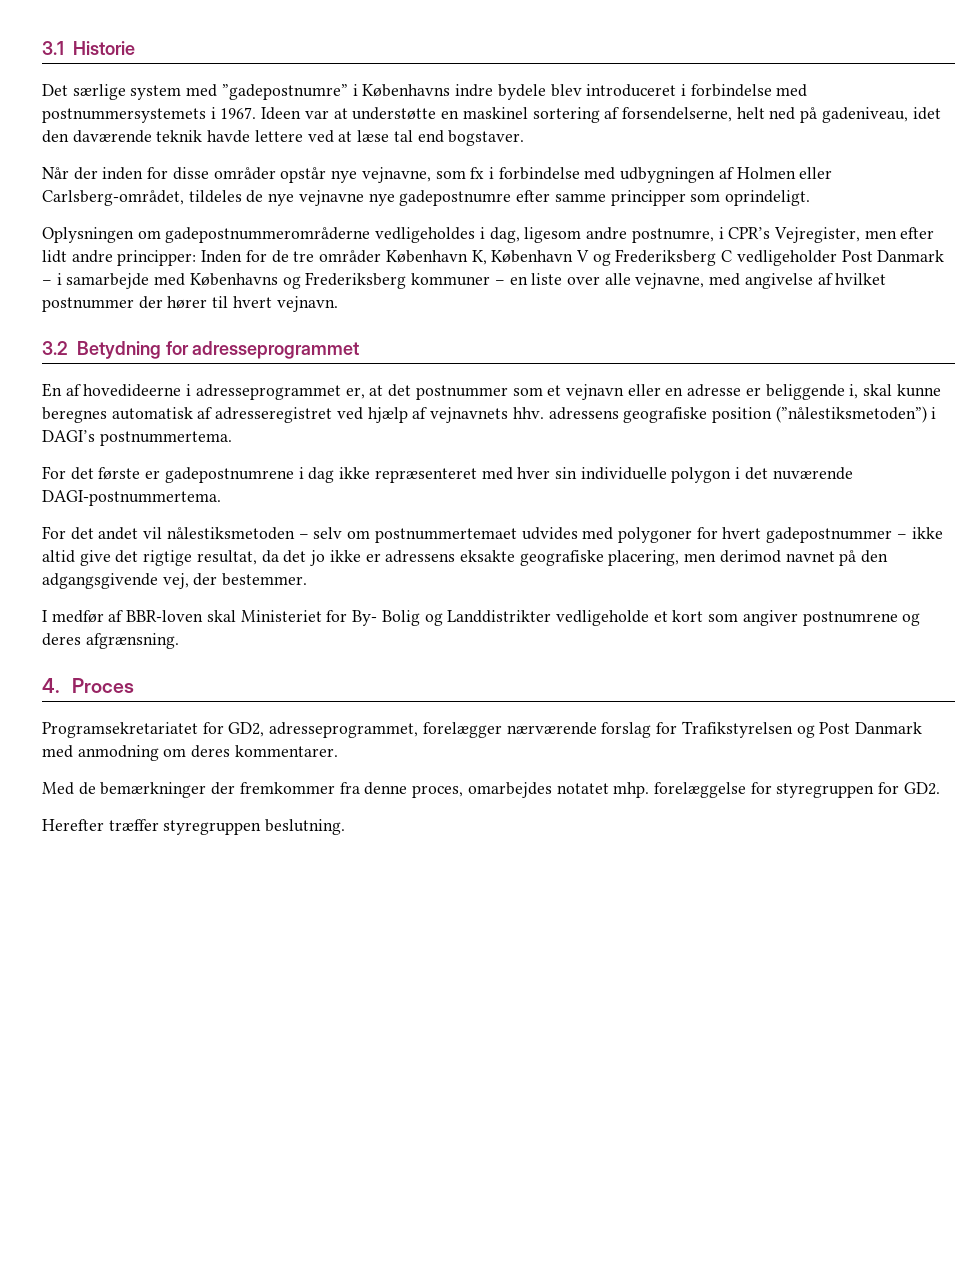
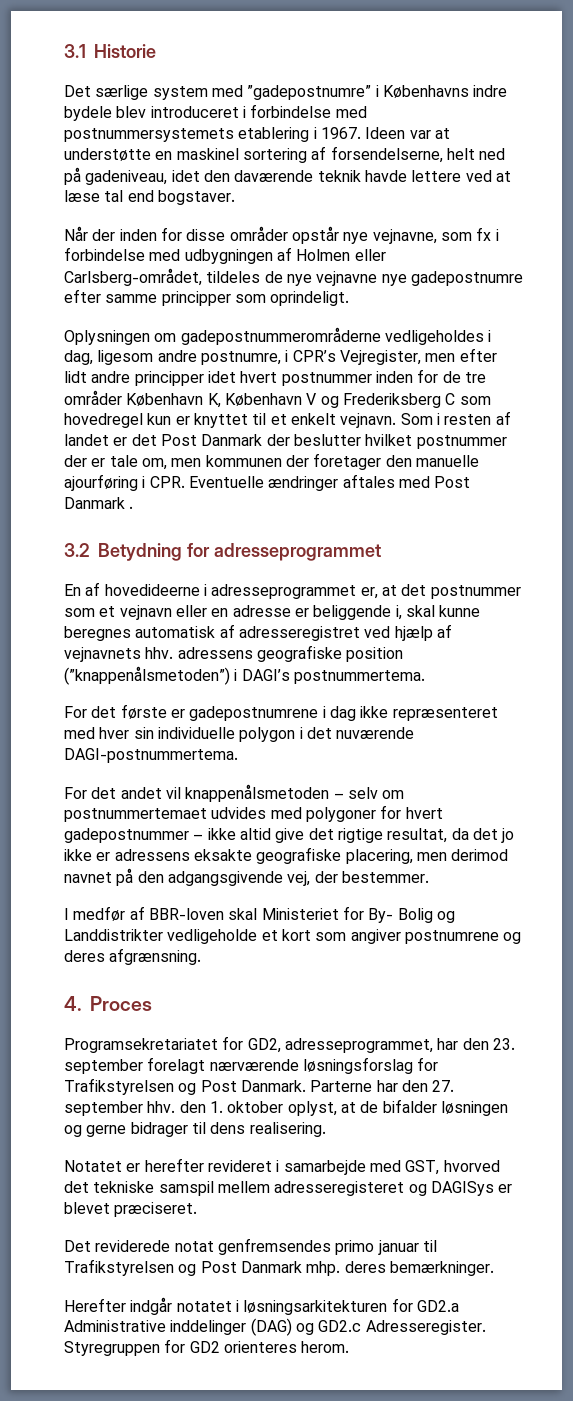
- Det særlige system med ”gadepostnumre” i Københavns indre bydele blev introduceret i forbindelse med postnummersystemets i 1967.
+ Det særlige system med ”gadepostnumre” i Københavns indre bydele blev introduceret i forbindelse med postnummersystemets etablering i 1967.
- Oplysningen om gadepostnummerområderne vedligeholdes i dag, ligesom andre postnumre, i CPR’s Vejregister, men efter lidt andre principper: Inden for de tre områder København K, København V og Frederiksberg C vedligeholder Post Danmark – i samarbejde med Københavns og Frederiksberg kommuner – en liste over alle vejnavne, med angivelse af hvilket postnummer der hører til hvert vejnavn.
+ Oplysningen om gadepostnummerområderne vedligeholdes i dag, ligesom andre postnumre, i CPR’s Vejregister, men efter lidt andre principper idet hvert postnummer inden for de tre områder København K, København V og Frederiksberg C som hovedregel kun er knyttet til et enkelt vejnavn. Som i resten af landet er det Post Danmark der beslutter hvilket postnummer der er tale om, men kommunen der foretager den manuelle ajourføring i CPR. Eventuelle ændringer aftales med Post Danmark .
- En af hovedideerne i adresseprogrammet er, at det postnummer som et vejnavn eller en adresse er beliggende i, skal kunne beregnes automatisk af adresseregistret ved hjælp af vejnavnets hhv. adressens geografiske position (”nålestiksmetoden”) i DAGI’s postnummertema.
+ En af hovedideerne i adresseprogrammet er, at det postnummer som et vejnavn eller en adresse er beliggende i, skal kunne beregnes automatisk af adresseregistret ved hjælp af vejnavnets hhv. adressens geografiske position (”knappenålsmetoden”) i DAGI’s postnummertema.
- For det andet vil nålestiksmetoden – selv om postnummertemaet udvides med polygoner for hvert gadepostnummer – ikke altid give det rigtige resultat, da det jo ikke er adressens eksakte geografiske placering, men derimod navnet på den adgangsgivende vej, der bestemmer.
+ For det andet vil knappenålsmetoden – selv om postnummertemaet udvides med polygoner for hvert gadepostnummer – ikke altid give det rigtige resultat, da det jo ikke er adressens eksakte geografiske placering, men derimod navnet på den adgangsgivende vej, der bestemmer.
- Programsekretariatet for GD2, adresseprogrammet, forelægger nærværende forslag for Trafikstyrelsen og Post Danmark med anmodning om deres kommentarer.
- Med de bemærkninger der fremkommer fra denne proces, omarbejdes notatet mhp. forelæggelse for styregruppen for GD2.
- Herefter træffer styregruppen beslutning.
+ Programsekretariatet for GD2, adresseprogrammet, har den 23. september forelagt nærværende løsningsforslag for Trafikstyrelsen og Post Danmark. Parterne har den 27. september hhv. den 1. oktober oplyst, at de bifalder løsningen og gerne bidrager til dens realisering.
+ Notatet er herefter revideret i samarbejde med GST, hvorved det tekniske samspil mellem adresseregisteret og DAGISys er blevet præciseret.
+ Det reviderede notat genfremsendes primo januar til Trafikstyrelsen og Post Danmark mhp. deres bemærkninger.
+ Herefter indgår notatet i løsningsarkitekturen for GD2.a Administrative inddelinger (DAG) og GD2.c Adresseregister. Styregruppen for GD2 orienteres herom.

